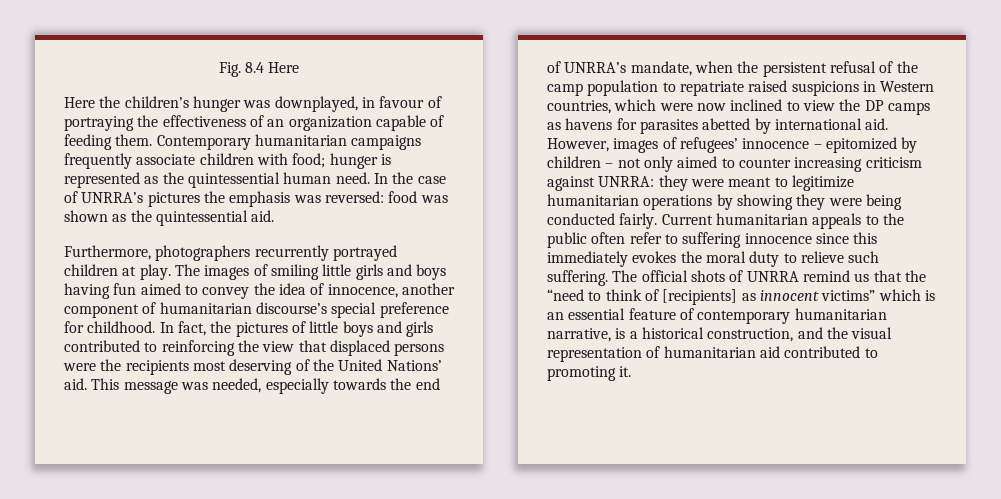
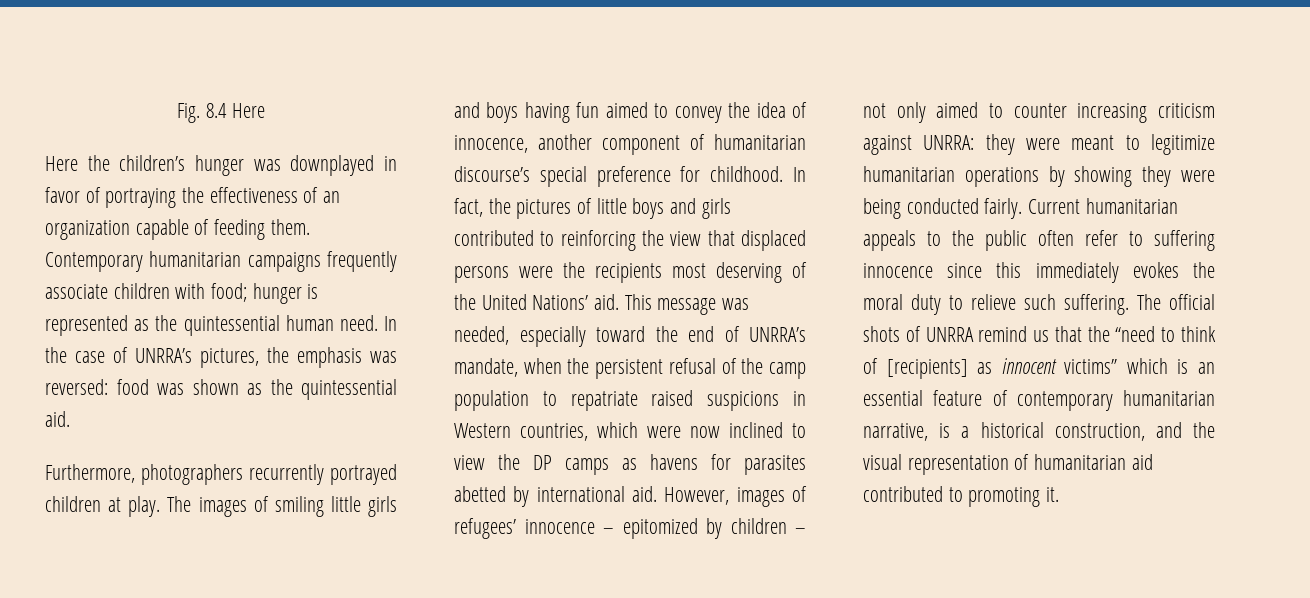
- Here the children’s hunger was downplayed, in favour of portraying the effectiveness of an organization capable of feeding them.
+ Here the children’s hunger was downplayed in favor of portraying the effectiveness of an organization capable of feeding them.
- In the case of UNRRA’s pictures the emphasis was reversed: food was shown as the quintessential aid.
+ In the case of UNRRA’s pictures, the emphasis was reversed: food was shown as the quintessential aid.
- This message was needed, especially towards the end of UNRRA’s mandate, when the persistent refusal of the camp population to repatriate raised suspicions in Western countries, which were now inclined to view the DP camps as havens for parasites abetted by international aid.
+ This message was needed, especially toward the end of UNRRA’s mandate, when the persistent refusal of the camp population to repatriate raised suspicions in Western countries, which were now inclined to view the DP camps as havens for parasites abetted by international aid.

